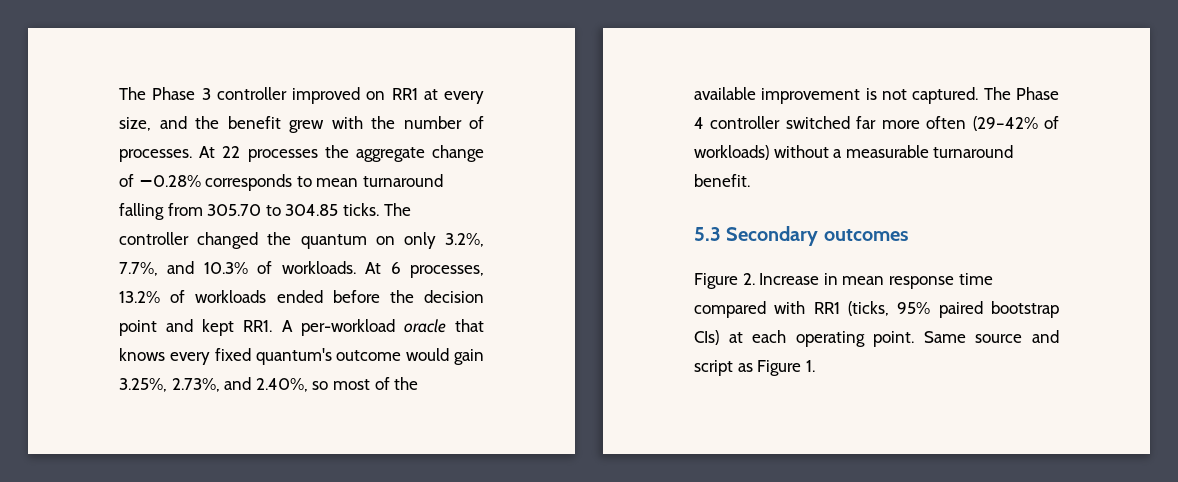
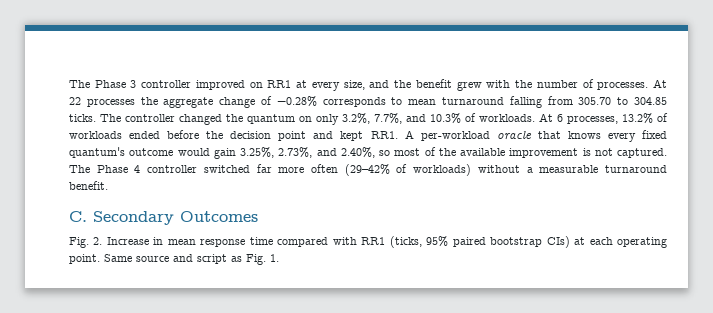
- 5.3 Secondary outcomes
- Figure 2. Increase in mean response time compared with RR1 (ticks, 95% paired bootstrap CIs) at each operating point.
+ C. Secondary Outcomes
+ Fig. 2. Increase in mean response time compared with RR1 (ticks, 95% paired bootstrap CIs) at each operating point.
- Same source and script as Figure 1.
+ Same source and script as Fig. 1.

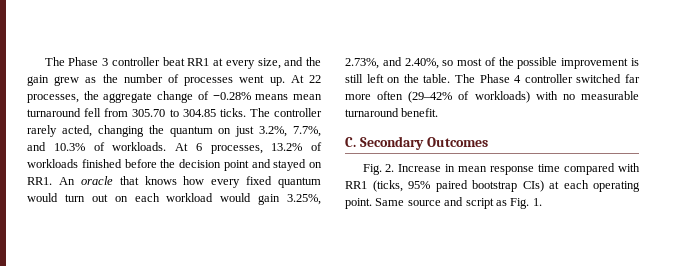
- The Phase 3 controller improved on RR1 at every size, and the benefit grew with the number of processes.
+ The Phase 3 controller beat RR1 at every size, and the gain grew as the number of processes went up.
- At 22 processes the aggregate change of −0.28% corresponds to mean turnaround falling from 305.70 to 304.85 ticks.
+ At 22 processes, the aggregate change of −0.28% means mean turnaround fell from 305.70 to 304.85 ticks.
- The controller changed the quantum on only 3.2%, 7.7%, and 10.3% of workloads.
+ The controller rarely acted, changing the quantum on just 3.2%, 7.7%, and 10.3% of workloads.
- At 6 processes, 13.2% of workloads ended before the decision point and kept RR1. A per-workload oracle that knows every fixed quantum's outcome would gain 3.25%, 2.73%, and 2.40%, so most of the available improvement is not captured.
+ At 6 processes, 13.2% of workloads finished before the decision point and stayed on RR1. An oracle that knows how every fixed quantum would turn out on each workload would gain 3.25%, 2.73%, and 2.40%, so most of the possible improvement is still left on the table.
- The Phase 4 controller switched far more often (29–42% of workloads) without a measurable turnaround benefit.
+ The Phase 4 controller switched far more often (29–42% of workloads) with no measurable turnaround benefit.

